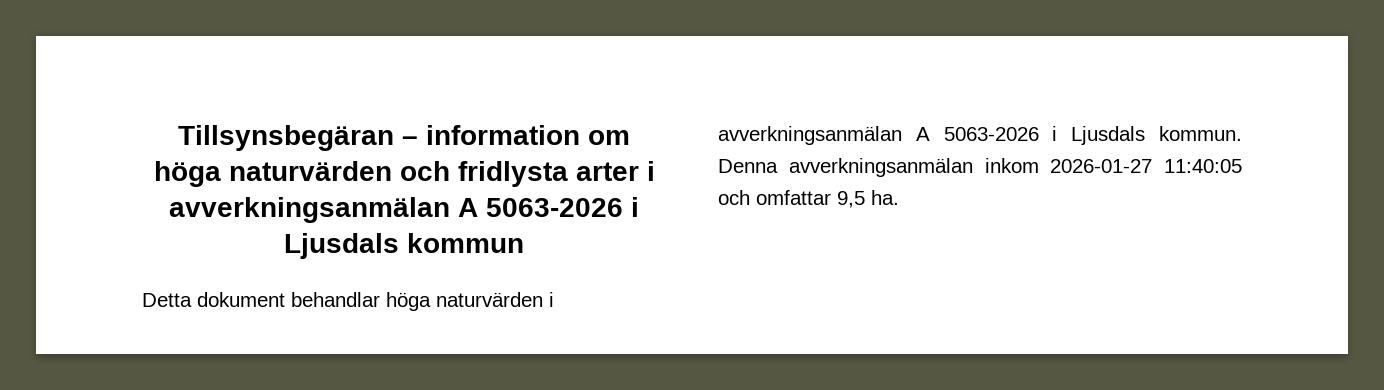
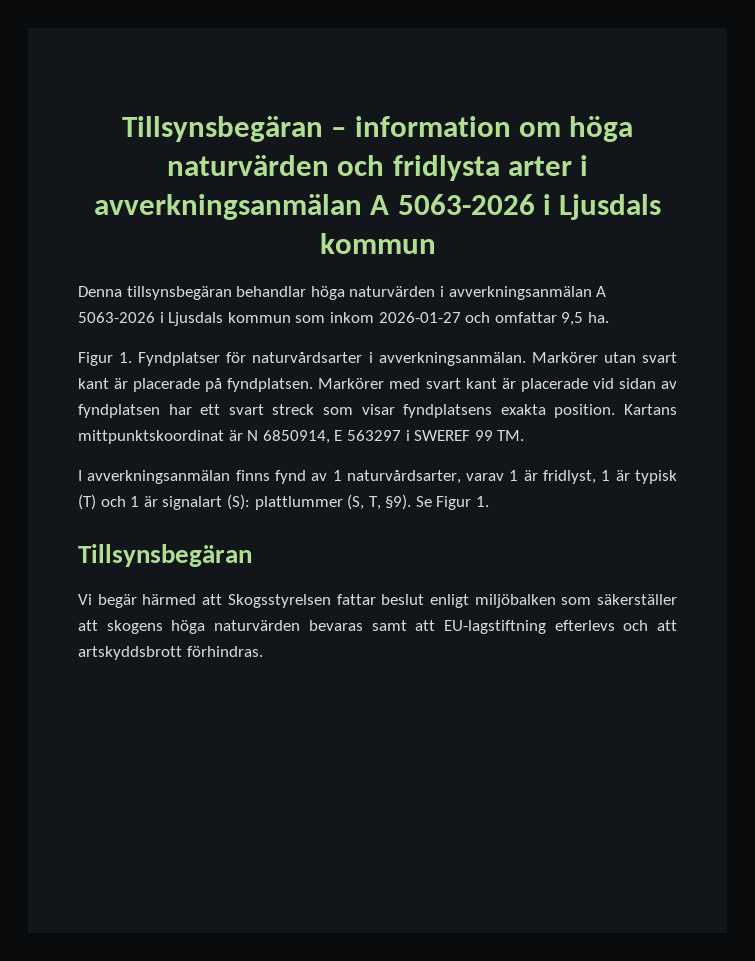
- Detta dokument behandlar höga naturvärden i avverkningsanmälan A 5063-2026 i Ljusdals kommun. Denna avverkningsanmälan inkom 2026-01-27 11:40:05 och omfattar 9,5 ha.
+ Denna tillsynsbegäran behandlar höga naturvärden i avverkningsanmälan A 5063-2026 i Ljusdals kommun som inkom 2026-01-27 och omfattar 9,5 ha.
+ Figur 1. Fyndplatser för naturvårdsarter i avverkningsanmälan. Markörer utan svart kant är placerade på fyndplatsen. Markörer med svart kant är placerade vid sidan av fyndplatsen har ett svart streck som visar fyndplatsens exakta position. Kartans mittpunktskoordinat är N 6850914, E 563297 i SWEREF 99 TM.
+ I avverkningsanmälan finns fynd av 1 naturvårdsarter, varav 1 är fridlyst, 1 är typisk (T) och 1 är signalart (S): plattlummer (S, T, §9). Se Figur 1.
+ Tillsynsbegäran
+ Vi begär härmed att Skogsstyrelsen fattar beslut enligt miljöbalken som säkerställer att skogens höga naturvärden bevaras samt att EU-lagstiftning efterlevs och att artskyddsbrott förhindras.

